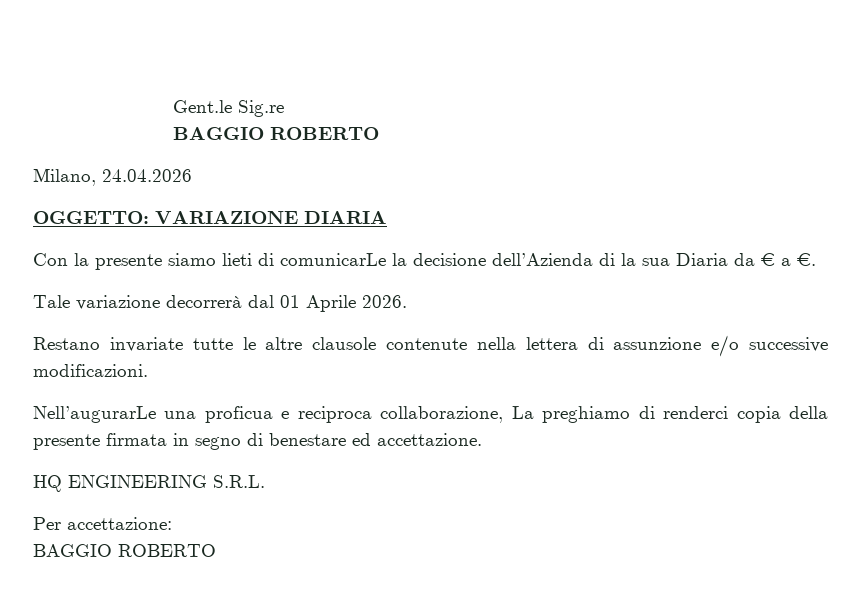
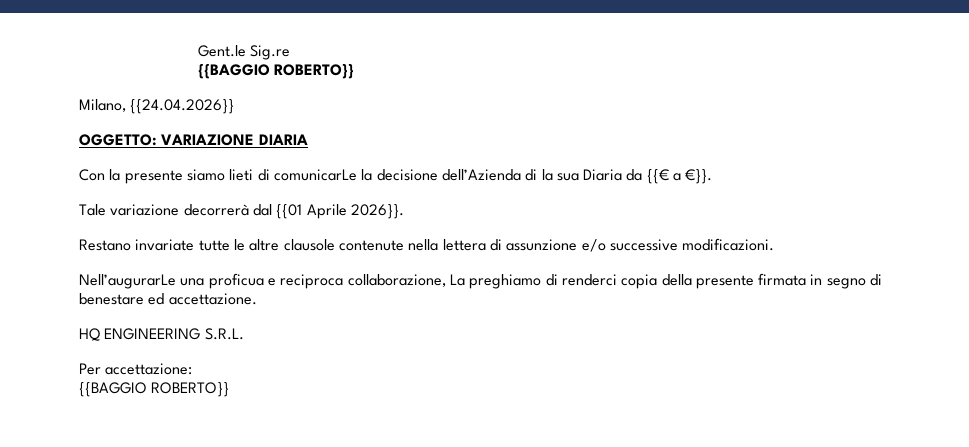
  Gent.le Sig.re
- BAGGIO ROBERTO
+ {{BAGGIO ROBERTO}}
- Milano, 24.04.2026
+ Milano, {{24.04.2026}}
- Con la presente siamo lieti di comunicarLe la decisione dell’Azienda di la sua Diaria da € a €.
+ Con la presente siamo lieti di comunicarLe la decisione dell’Azienda di la sua Diaria da {{€ a €}}.
- Tale variazione decorrerà dal 01 Aprile 2026.
+ Tale variazione decorrerà dal {{01 Aprile 2026}}.
  Per accettazione:
- BAGGIO ROBERTO
+ {{BAGGIO ROBERTO}}

